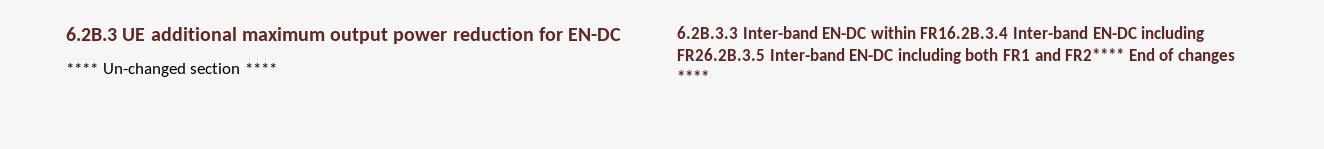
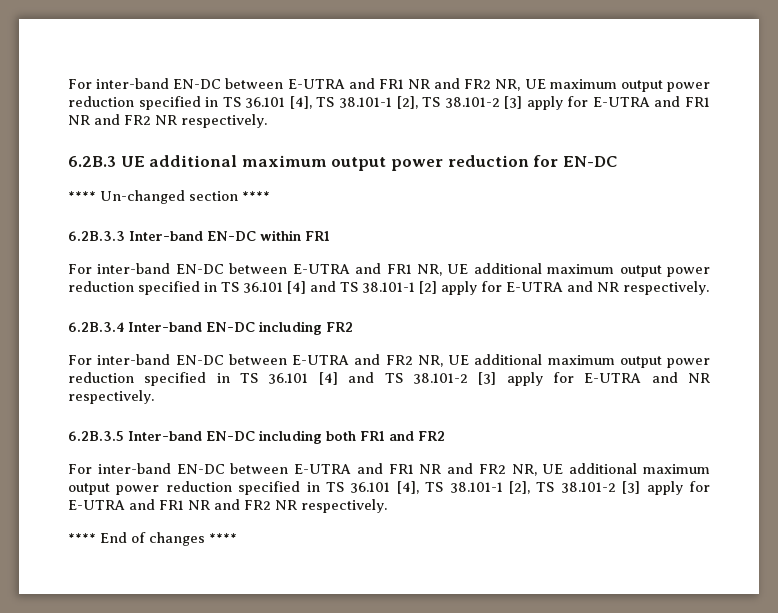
+ For inter-band EN-DC between E-UTRA and FR1 NR and FR2 NR, UE maximum output power reduction specified in TS 36.101 [4], TS 38.101-1 [2], TS 38.101-2 [3] apply for E-UTRA and FR1 NR and FR2 NR respectively.
- 6.2B.3.3 Inter-band EN-DC within FR16.2B.3.4 Inter-band EN-DC including FR26.2B.3.5 Inter-band EN-DC including both FR1 and FR2**** End of changes ****
+ 6.2B.3.3 Inter-band EN-DC within FR1
+ For inter-band EN-DC between E-UTRA and FR1 NR, UE additional maximum output power reduction specified in TS 36.101 [4] and TS 38.101-1 [2] apply for E-UTRA and NR respectively.
+ 6.2B.3.4 Inter-band EN-DC including FR2
+ For inter-band EN-DC between E-UTRA and FR2 NR, UE additional maximum output power reduction specified in TS 36.101 [4] and TS 38.101-2 [3] apply for E-UTRA and NR respectively.
+ 6.2B.3.5 Inter-band EN-DC including both FR1 and FR2
+ For inter-band EN-DC between E-UTRA and FR1 NR and FR2 NR, UE additional maximum output power reduction specified in TS 36.101 [4], TS 38.101-1 [2], TS 38.101-2 [3] apply for E-UTRA and FR1 NR and FR2 NR respectively.
+ **** End of changes ****

